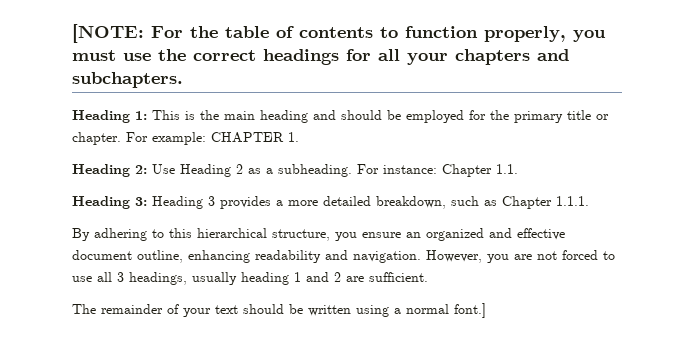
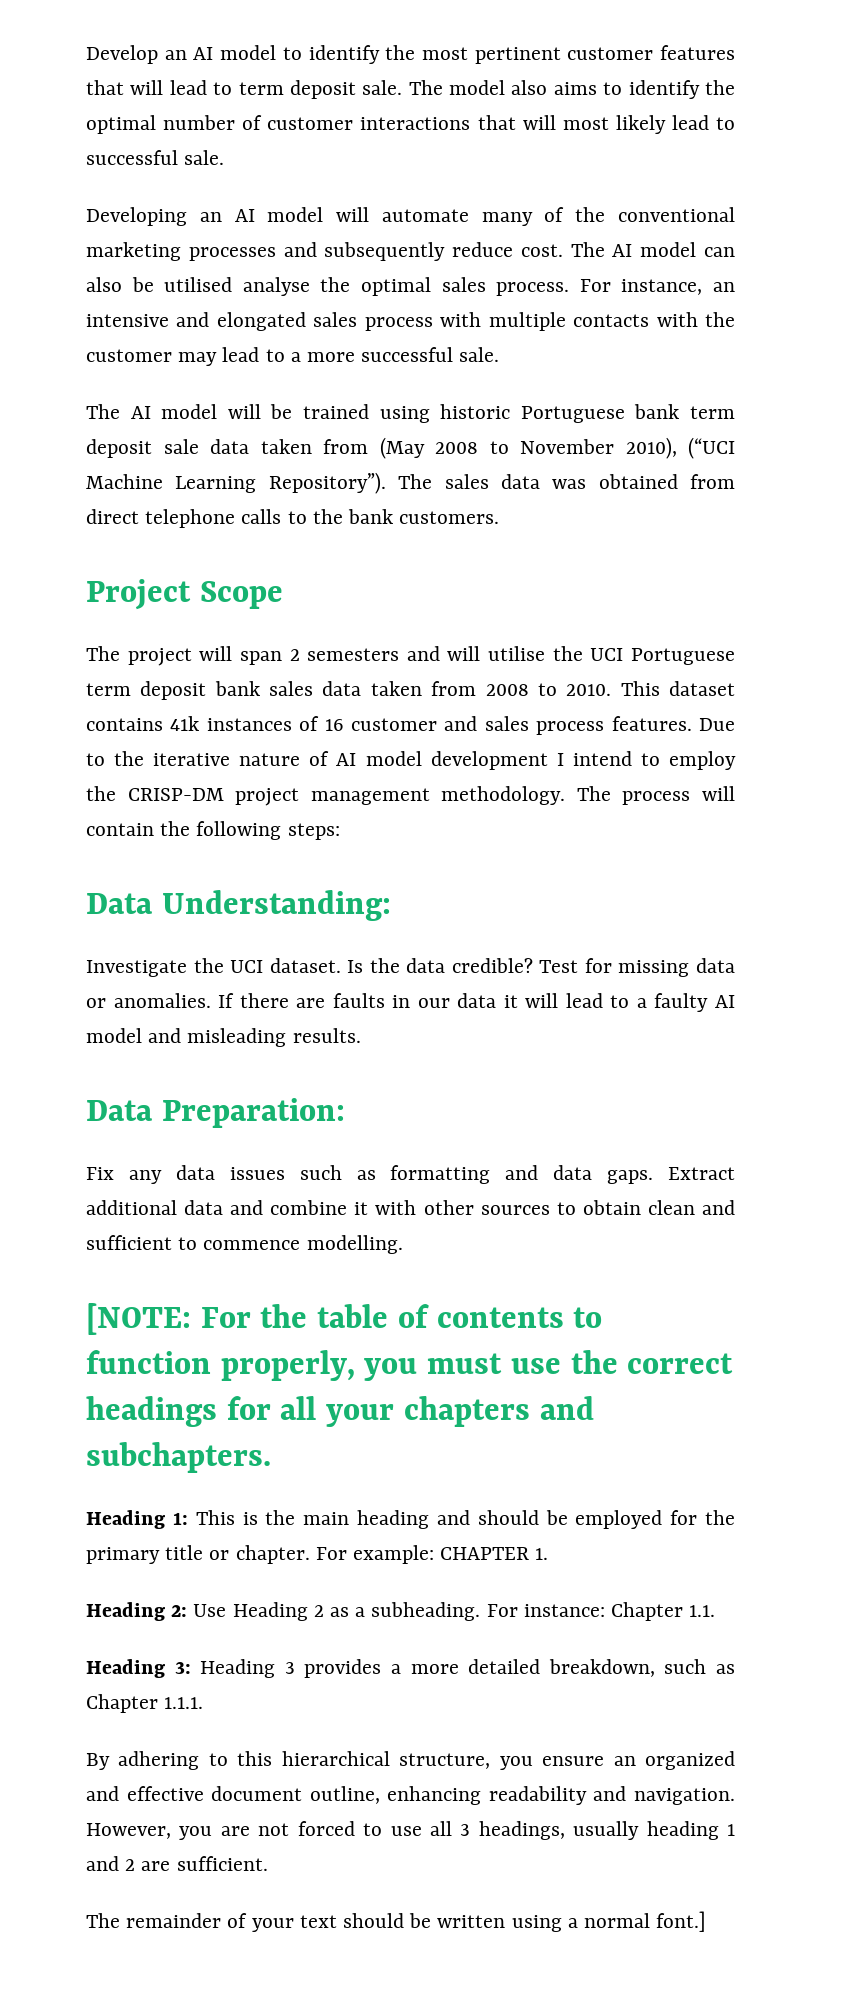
+ Develop an AI model to identify the most pertinent customer features that will lead to term deposit sale. The model also aims to identify the optimal number of customer interactions that will most likely lead to successful sale.
+ Developing an AI model will automate many of the conventional marketing processes and subsequently reduce cost. The AI model can also be utilised analyse the optimal sales process. For instance, an intensive and elongated sales process with multiple contacts with the customer may lead to a more successful sale.
+ The AI model will be trained using historic Portuguese bank term deposit sale data taken from (May 2008 to November 2010), (“UCI Machine Learning Repository”). The sales data was obtained from direct telephone calls to the bank customers.
+ Project Scope
+ The project will span 2 semesters and will utilise the UCI Portuguese term deposit bank sales data taken from 2008 to 2010. This dataset contains 41k instances of 16 customer and sales process features. Due to the iterative nature of AI model development I intend to employ the CRISP-DM project management methodology. The process will contain the following steps:
+ Data Understanding:
+ Investigate the UCI dataset. Is the data credible? Test for missing data or anomalies. If there are faults in our data it will lead to a faulty AI model and misleading results.
+ Data Preparation:
+ Fix any data issues such as formatting and data gaps. Extract additional data and combine it with other sources to obtain clean and sufficient to commence modelling.

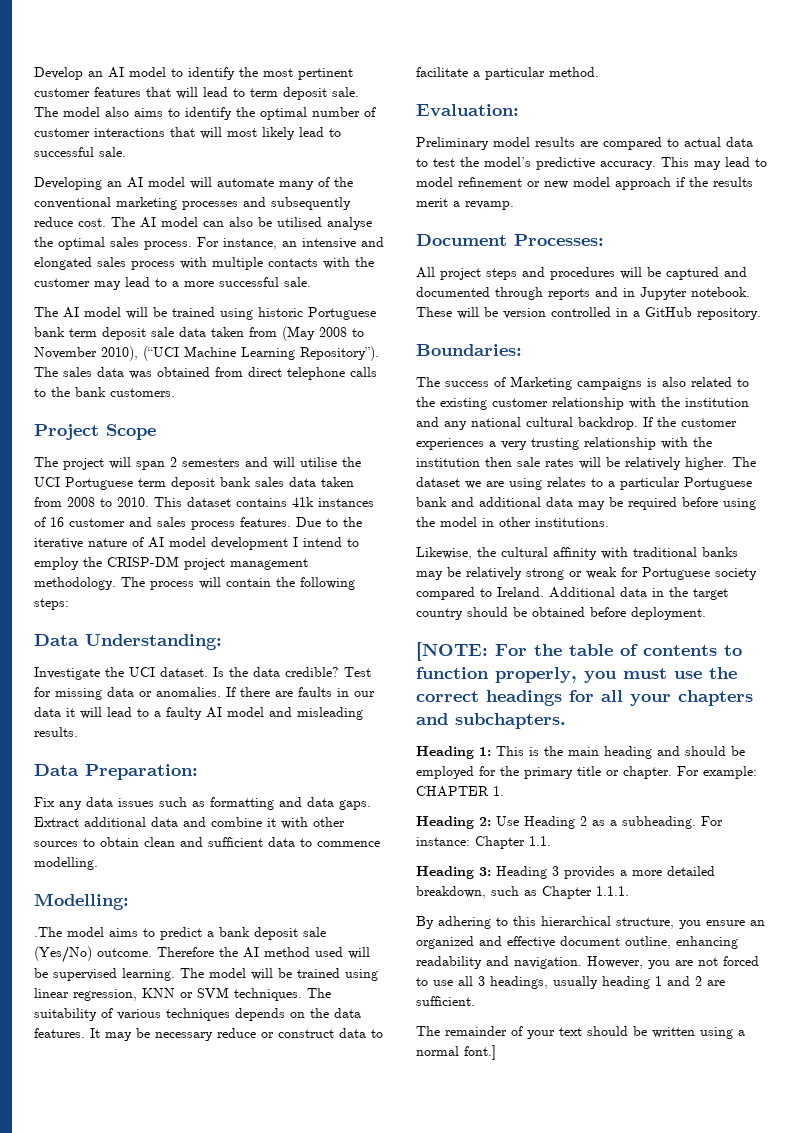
- Extract additional data and combine it with other sources to obtain clean and sufficient to commence modelling.
+ Extract additional data and combine it with other sources to obtain clean and sufficient data to commence modelling.
+ Modelling:
+ .The model aims to predict a bank deposit sale (Yes/No) outcome. Therefore the AI method used will be supervised learning. The model will be trained using linear regression, KNN or SVM techniques. The suitability of various techniques depends on the data features. It may be necessary reduce or construct data to facilitate a particular method.
+ Evaluation:
+ Preliminary model results are compared to actual data to test the model’s predictive accuracy. This may lead to model refinement or new model approach if the results merit a revamp.
+ Document Processes:
+ All project steps and procedures will be captured and documented through reports and in Jupyter notebook. These will be version controlled in a GitHub repository.
+ Boundaries:
+ The success of Marketing campaigns is also related to the existing customer relationship with the institution and any national cultural backdrop. If the customer experiences a very trusting relationship with the institution then sale rates will be relatively higher. The dataset we are using relates to a particular Portuguese bank and additional data may be required before using the model in other institutions.
+ Likewise, the cultural affinity with traditional banks may be relatively strong or weak for Portuguese society compared to Ireland. Additional data in the target country should be obtained before deployment.

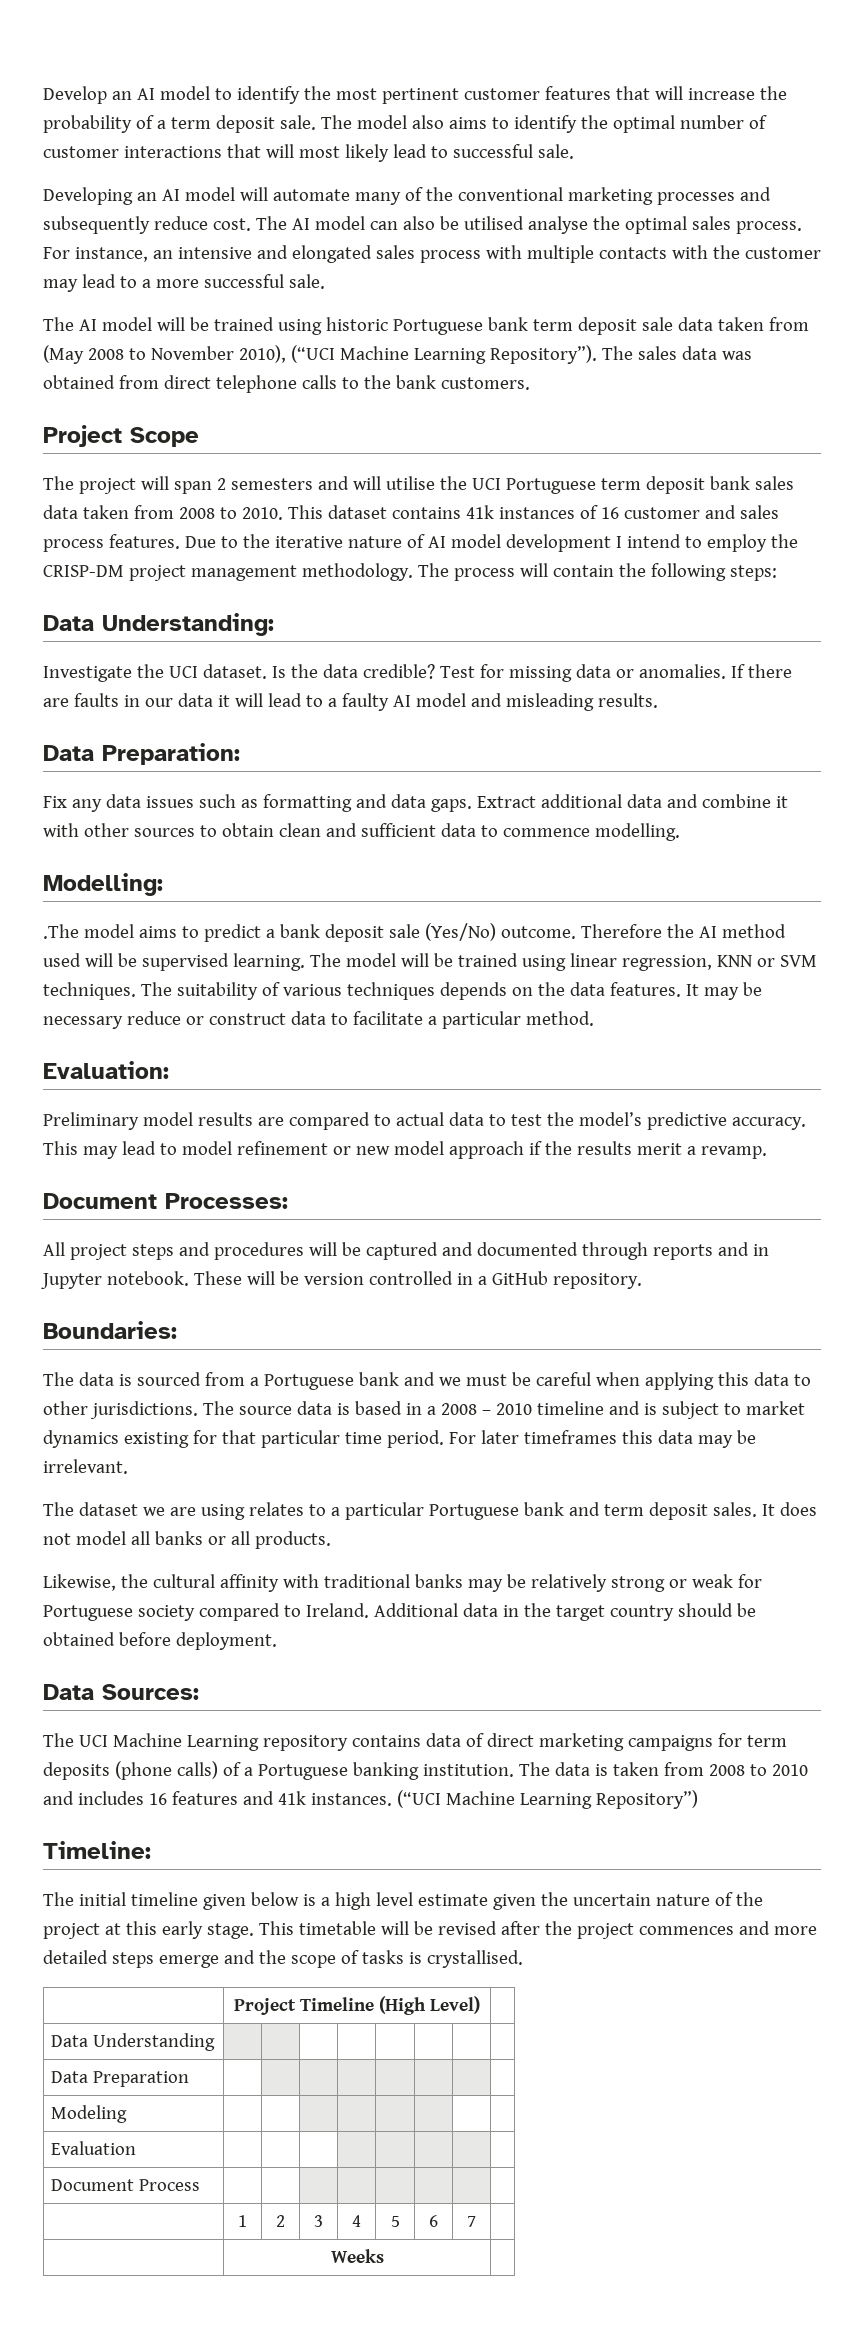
- Develop an AI model to identify the most pertinent customer features that will lead to term deposit sale.
+ Develop an AI model to identify the most pertinent customer features that will increase the probability of a term deposit sale.
- The success of Marketing campaigns is also related to the existing customer relationship with the institution and any national cultural backdrop. If the customer experiences a very trusting relationship with the institution then sale rates will be relatively higher. The dataset we are using relates to a particular Portuguese bank and additional data may be required before using the model in other institutions.
+ The data is sourced from a Portuguese bank and we must be careful when applying this data to other jurisdictions. The source data is based in a 2008 – 2010 timeline and is subject to market dynamics existing for that particular time period. For later timeframes this data may be irrelevant.
+ The dataset we are using relates to a particular Portuguese bank and term deposit sales. It does not model all banks or all products.
- [NOTE: For the table of contents to function properly, you must use the correct headings for all your chapters and subchapters.
- Heading 1: This is the main heading and should be employed for the primary title or chapter. For example: CHAPTER 1.
- Heading 2: Use Heading 2 as a subheading. For instance: Chapter 1.1.
- Heading 3: Heading 3 provides a more detailed breakdown, such as Chapter 1.1.1.
- By adhering to this hierarchical structure, you ensure an organized and effective document outline, enhancing readability and navigation. However, you are not forced to use all 3 headings, usually heading 1 and 2 are sufficient.
- The remainder of your text should be written using a normal font.]
+ Data Sources:
+ The UCI Machine Learning repository contains data of direct marketing campaigns for term deposits (phone calls) of a Portuguese banking institution. The data is taken from 2008 to 2010 and includes 16 features and 41k instances. (“UCI Machine Learning Repository”)
+ Timeline:
+ The initial timeline given below is a high level estimate given the uncertain nature of the project at this early stage. This timetable will be revised after the project commences and more detailed steps emerge and the scope of tasks is crystallised.
+ | Project Timeline (High Level) |
+ Data Understanding | | | | | | | |
+ Data Preparation | | | | | | | |
+ Modeling | | | | | | | |
+ Evaluation | | | | | | | |
+ Document Process | | | | | | | |
+ | 1 | 2 | 3 | 4 | 5 | 6 | 7 |
+ | Weeks |

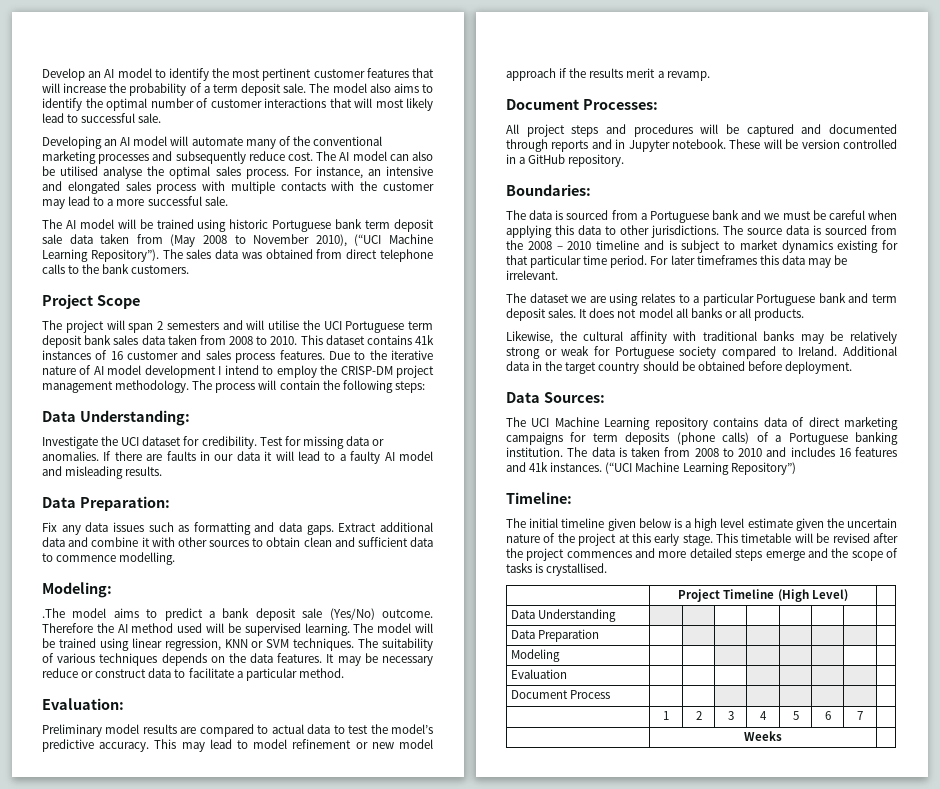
- Investigate the UCI dataset. Is the data credible?
+ Investigate the UCI dataset for credibility.
- Modelling:
+ Modeling:
- The source data is based in a 2008 – 2010 timeline and is subject to market dynamics existing for that particular time period.
+ The source data is sourced from the 2008 – 2010 timeline and is subject to market dynamics existing for that particular time period.

